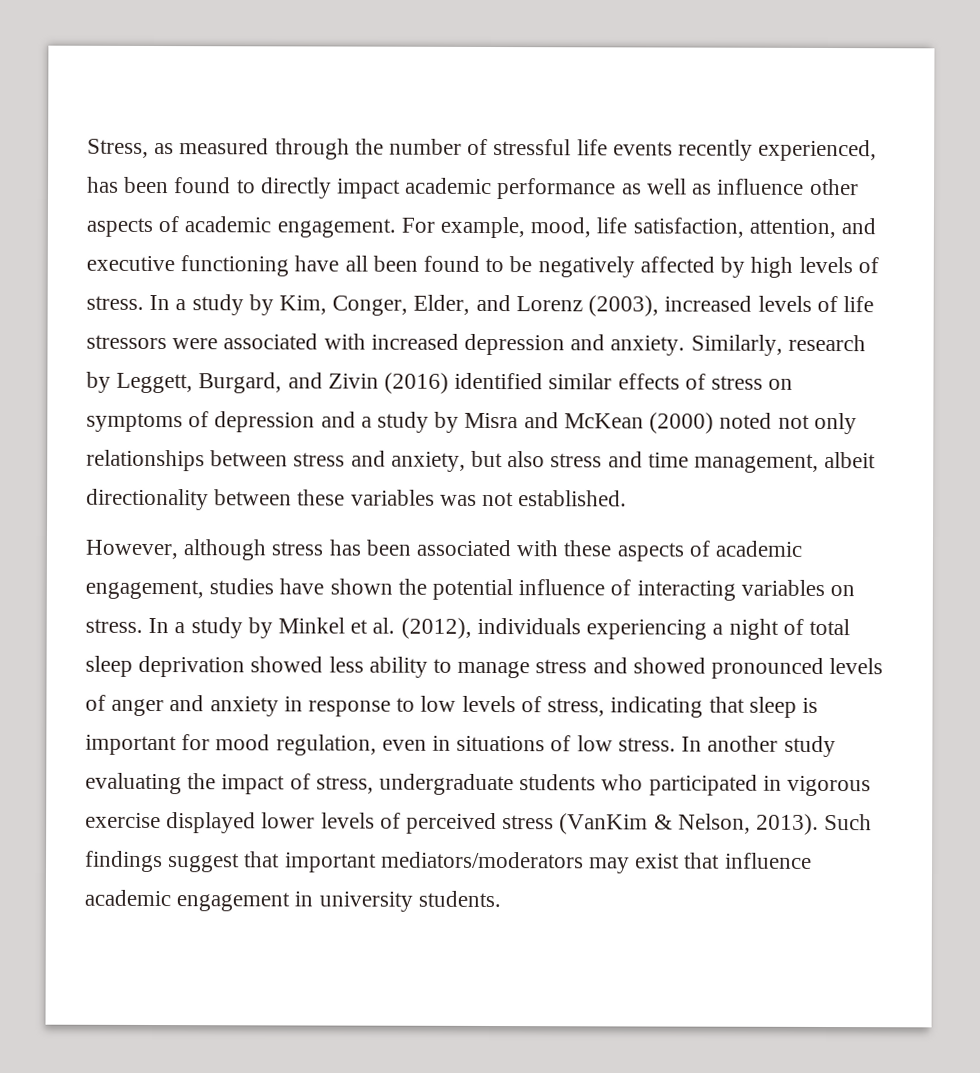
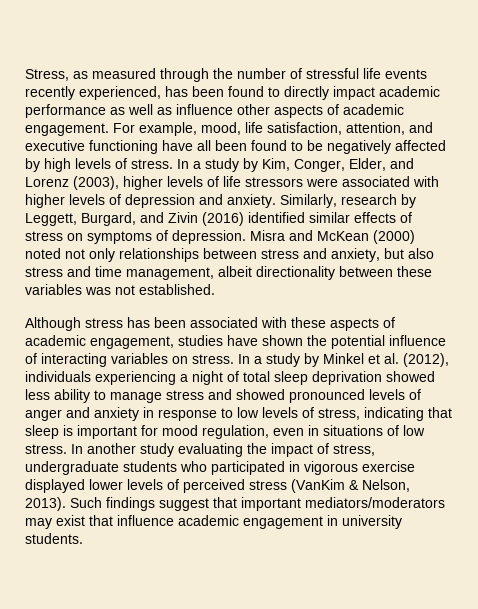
- In a study by Kim, Conger, Elder, and Lorenz (2003), increased levels of life stressors were associated with increased depression and anxiety.
+ In a study by Kim, Conger, Elder, and Lorenz (2003), higher levels of life stressors were associated with higher levels of depression and anxiety.
- Similarly, research by Leggett, Burgard, and Zivin (2016) identified similar effects of stress on symptoms of depression and a study by Misra and McKean (2000) noted not only relationships between stress and anxiety, but also stress and time management, albeit directionality between these variables was not established.
+ Similarly, research by Leggett, Burgard, and Zivin (2016) identified similar effects of stress on symptoms of depression. Misra and McKean (2000) noted not only relationships between stress and anxiety, but also stress and time management, albeit directionality between these variables was not established.
- However, although stress has been associated with these aspects of academic engagement, studies have shown the potential influence of interacting variables on stress.
+ Although stress has been associated with these aspects of academic engagement, studies have shown the potential influence of interacting variables on stress.

